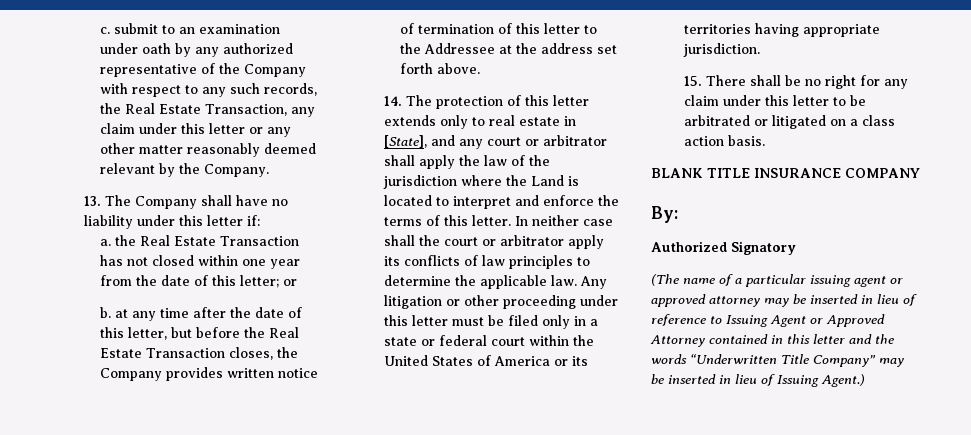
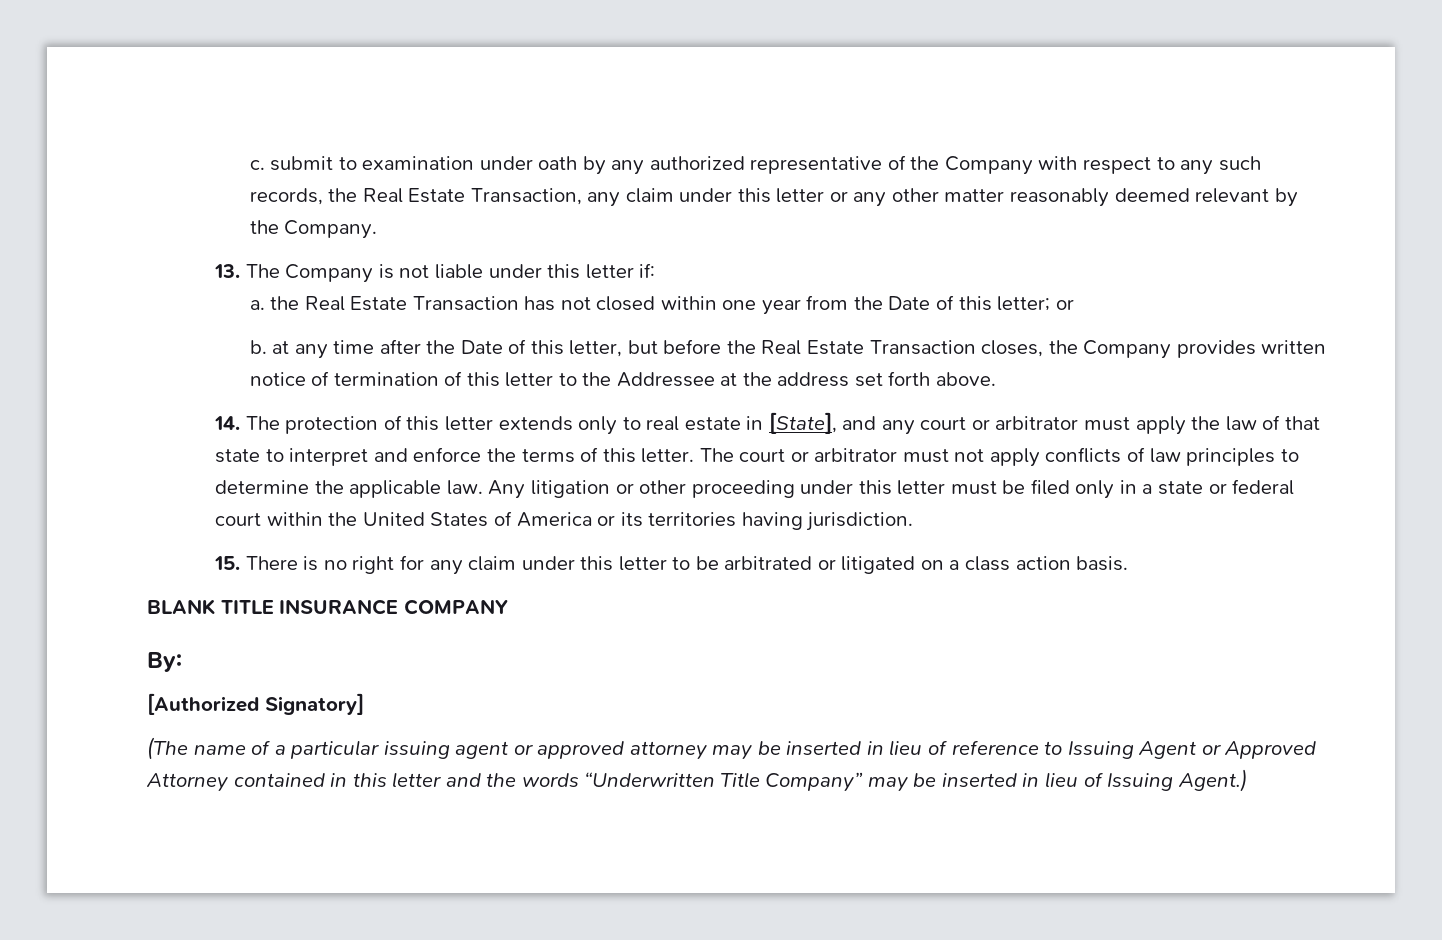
- c. submit to an examination under oath by any authorized representative of the Company with respect to any such records, the Real Estate Transaction, any claim under this letter or any other matter reasonably deemed relevant by the Company.
+ c. submit to examination under oath by any authorized representative of the Company with respect to any such records, the Real Estate Transaction, any claim under this letter or any other matter reasonably deemed relevant by the Company.
- 13. The Company shall have no liability under this letter if:
+ 13. The Company is not liable under this letter if:
- a. the Real Estate Transaction has not closed within one year from the date of this letter; or
+ a. the Real Estate Transaction has not closed within one year from the Date of this letter; or
- b. at any time after the date of this letter, but before the Real Estate Transaction closes, the Company provides written notice of termination of this letter to the Addressee at the address set forth above.
+ b. at any time after the Date of this letter, but before the Real Estate Transaction closes, the Company provides written notice of termination of this letter to the Addressee at the address set forth above.
- 14. The protection of this letter extends only to real estate in [State], and any court or arbitrator shall apply the law of the jurisdiction where the Land is located to interpret and enforce the terms of this letter.
+ 14. The protection of this letter extends only to real estate in [State], and any court or arbitrator must apply the law of that state to interpret and enforce the terms of this letter.
- In neither case shall the court or arbitrator apply its conflicts of law principles to determine the applicable law.
+ The court or arbitrator must not apply conflicts of law principles to determine the applicable law.
- Any litigation or other proceeding under this letter must be filed only in a state or federal court within the United States of America or its territories having appropriate jurisdiction.
+ Any litigation or other proceeding under this letter must be filed only in a state or federal court within the United States of America or its territories having jurisdiction.
- 15. There shall be no right for any claim under this letter to be arbitrated or litigated on a class action basis.
+ 15. There is no right for any claim under this letter to be arbitrated or litigated on a class action basis.
- Authorized Signatory
+ [Authorized Signatory]

